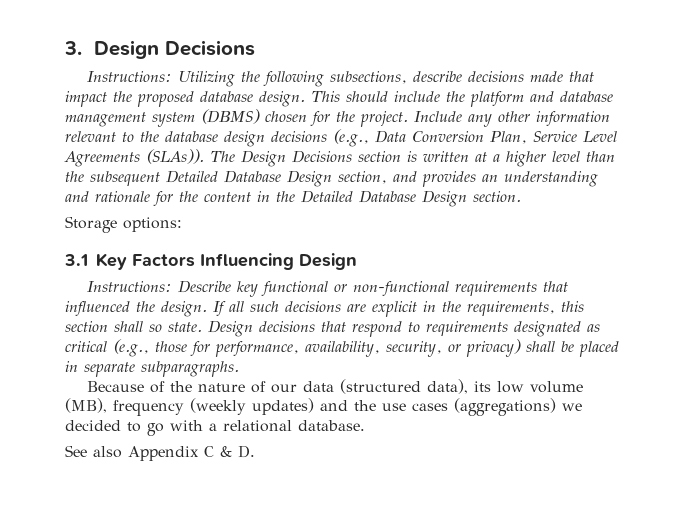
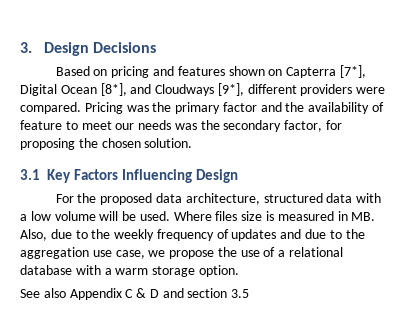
- Instructions: Utilizing the following subsections, describe decisions made that impact the proposed database design. This should include the platform and database management system (DBMS) chosen for the project. Include any other information relevant to the database design decisions (e.g., Data Conversion Plan, Service Level Agreements (SLAs)). The Design Decisions section is written at a higher level than the subsequent Detailed Database Design section, and provides an understanding and rationale for the content in the Detailed Database Design section.
- Storage options:
+ Based on pricing and features shown on Capterra [7*], Digital Ocean [8*], and Cloudways [9*], different providers were compared. Pricing was the primary factor and the availability of feature to meet our needs was the secondary factor, for proposing the chosen solution.
- Instructions: Describe key functional or non-functional requirements that influenced the design. If all such decisions are explicit in the requirements, this section shall so state. Design decisions that respond to requirements designated as critical (e.g., those for performance, availability, security, or privacy) shall be placed in separate subparagraphs.
- Because of the nature of our data (structured data), its low volume (MB), frequency (weekly updates) and the use cases (aggregations) we decided to go with a relational database.
+ For the proposed data architecture, structured data with a low volume will be used. Where files size is measured in MB. Also, due to the weekly frequency of updates and due to the aggregation use case, we propose the use of a relational database with a warm storage option.
- See also Appendix C & D.
+ See also Appendix C & D and section 3.5

